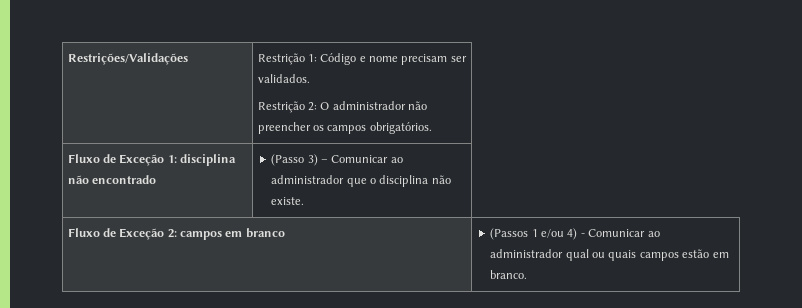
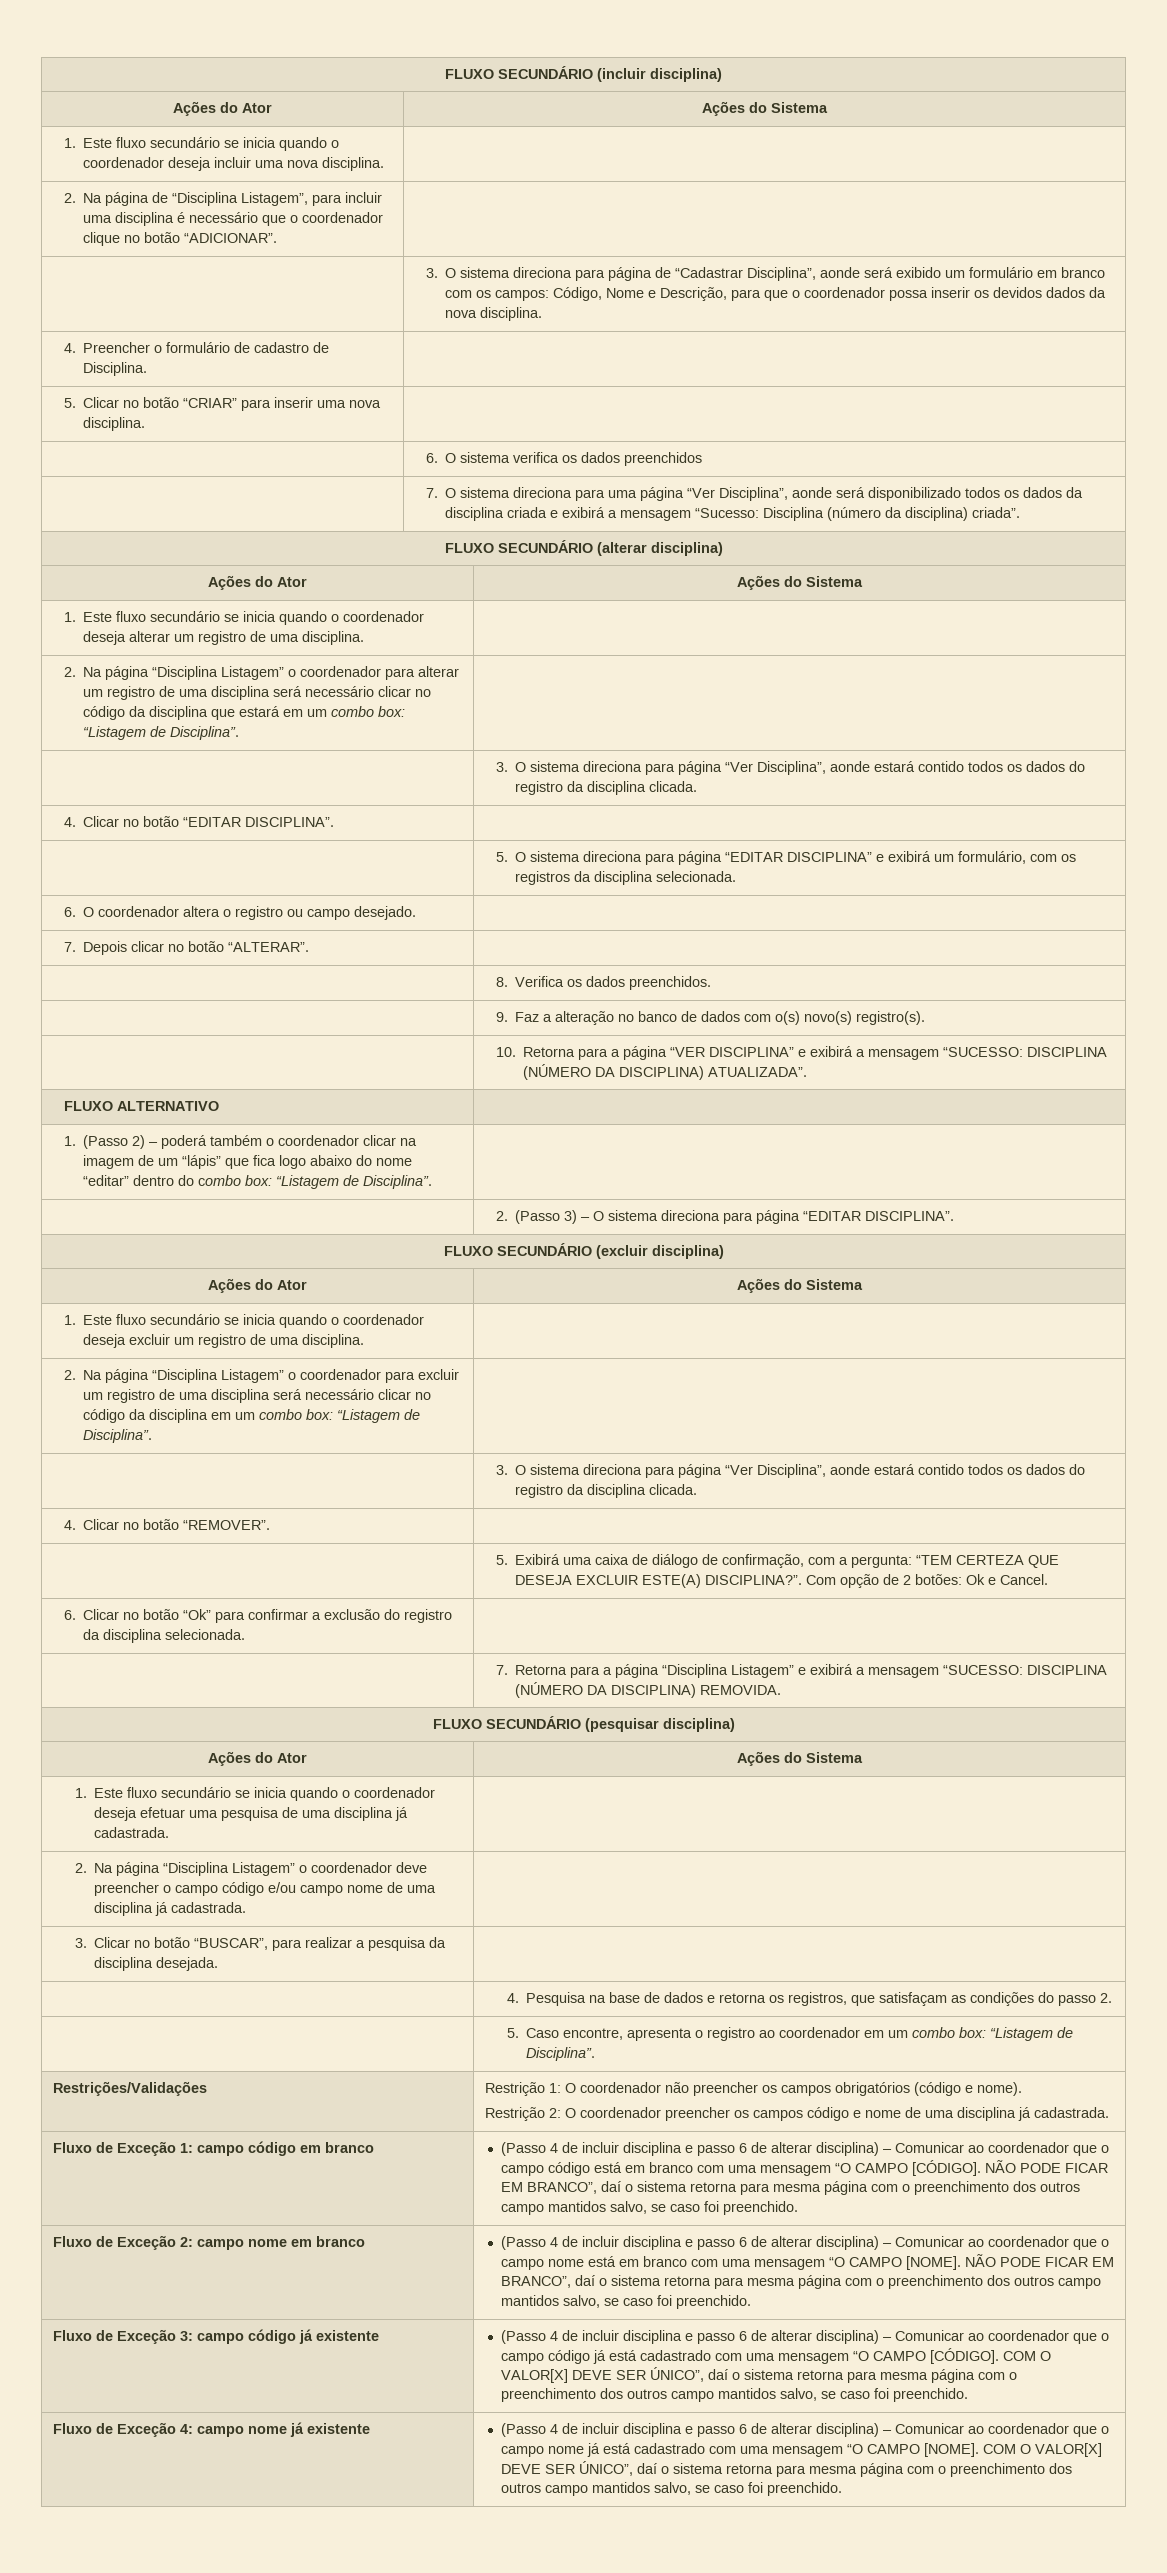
- Restrições/Validações | Restrição 1: Código e nome precisam ser validados.
- Restrição 2: O administrador não preencher os campos obrigatórios.
- Fluxo de Exceção 1: disciplina não encontrado | (Passo 3) – Comunicar ao administrador que o disciplina não existe.
+ FLUXO SECUNDÁRIO (incluir disciplina)
+ Ações do Ator | Ações do Sistema
+ 1. Este fluxo secundário se inicia quando o coordenador deseja incluir uma nova disciplina. |
+ 2. Na página de “Disciplina Listagem”, para incluir uma disciplina é necessário que o coordenador clique no botão “ADICIONAR”. |
+ | 3. O sistema direciona para página de “Cadastrar Disciplina”, aonde será exibido um formulário em branco com os campos: Código, Nome e Descrição, para que o coordenador possa inserir os devidos dados da nova disciplina.
+ 4. Preencher o formulário de cadastro de Disciplina. |
+ 5. Clicar no botão “CRIAR” para inserir uma nova disciplina. |
+ | 6. O sistema verifica os dados preenchidos
+ | 7. O sistema direciona para uma página “Ver Disciplina”, aonde será disponibilizado todos os dados da disciplina criada e exibirá a mensagem “Sucesso: Disciplina (número da disciplina) criada”.
+ FLUXO SECUNDÁRIO (alterar disciplina)
+ Ações do Ator | Ações do Sistema
+ 1. Este fluxo secundário se inicia quando o coordenador deseja alterar um registro de uma disciplina. |
+ 2. Na página “Disciplina Listagem” o coordenador para alterar um registro de uma disciplina será necessário clicar no código da disciplina que estará em um combo box: “Listagem de Disciplina”. |
+ | 3. O sistema direciona para página “Ver Disciplina”, aonde estará contido todos os dados do registro da disciplina clicada.
+ 4. Clicar no botão “EDITAR DISCIPLINA”. |
+ | 5. O sistema direciona para página “EDITAR DISCIPLINA” e exibirá um formulário, com os registros da disciplina selecionada.
+ 6. O coordenador altera o registro ou campo desejado. |
+ 7. Depois clicar no botão “ALTERAR”. |
+ | 8. Verifica os dados preenchidos.
+ | 9. Faz a alteração no banco de dados com o(s) novo(s) registro(s).
+ | 10. Retorna para a página “VER DISCIPLINA” e exibirá a mensagem “SUCESSO: DISCIPLINA (NÚMERO DA DISCIPLINA) ATUALIZADA”.
+ FLUXO ALTERNATIVO |
+ 1. (Passo 2) – poderá também o coordenador clicar na imagem de um “lápis” que fica logo abaixo do nome “editar” dentro do combo box: “Listagem de Disciplina”. |
+ | 2. (Passo 3) – O sistema direciona para página “EDITAR DISCIPLINA”.
+ FLUXO SECUNDÁRIO (excluir disciplina)
+ Ações do Ator | Ações do Sistema
+ 1. Este fluxo secundário se inicia quando o coordenador deseja excluir um registro de uma disciplina. |
+ 2. Na página “Disciplina Listagem” o coordenador para excluir um registro de uma disciplina será necessário clicar no código da disciplina em um combo box: “Listagem de Disciplina”. |
+ | 3. O sistema direciona para página “Ver Disciplina”, aonde estará contido todos os dados do registro da disciplina clicada.
+ 4. Clicar no botão “REMOVER”. |
+ | 5. Exibirá uma caixa de diálogo de confirmação, com a pergunta: “TEM CERTEZA QUE DESEJA EXCLUIR ESTE(A) DISCIPLINA?”. Com opção de 2 botões: Ok e Cancel.
+ 6. Clicar no botão “Ok” para confirmar a exclusão do registro da disciplina selecionada. |
+ | 7. Retorna para a página “Disciplina Listagem” e exibirá a mensagem “SUCESSO: DISCIPLINA (NÚMERO DA DISCIPLINA) REMOVIDA.
+ FLUXO SECUNDÁRIO (pesquisar disciplina)
+ Ações do Ator | Ações do Sistema
+ 1. Este fluxo secundário se inicia quando o coordenador deseja efetuar uma pesquisa de uma disciplina já cadastrada. |
+ 2. Na página “Disciplina Listagem” o coordenador deve preencher o campo código e/ou campo nome de uma disciplina já cadastrada. |
+ 3. Clicar no botão “BUSCAR”, para realizar a pesquisa da disciplina desejada. |
+ | 4. Pesquisa na base de dados e retorna os registros, que satisfaçam as condições do passo 2.
+ | 5. Caso encontre, apresenta o registro ao coordenador em um combo box: “Listagem de Disciplina”.
+ Restrições/Validações | Restrição 1: O coordenador não preencher os campos obrigatórios (código e nome).
+ Restrição 2: O coordenador preencher os campos código e nome de uma disciplina já cadastrada.
+ Fluxo de Exceção 1: campo código em branco | (Passo 4 de incluir disciplina e passo 6 de alterar disciplina) – Comunicar ao coordenador que o campo código está em branco com uma mensagem “O CAMPO [CÓDIGO]. NÃO PODE FICAR EM BRANCO”, daí o sistema retorna para mesma página com o preenchimento dos outros campo mantidos salvo, se caso foi preenchido.
- Fluxo de Exceção 2: campos em branco | (Passos 1 e/ou 4) - Comunicar ao administrador qual ou quais campos estão em branco.
+ Fluxo de Exceção 2: campo nome em branco | (Passo 4 de incluir disciplina e passo 6 de alterar disciplina) – Comunicar ao coordenador que o campo nome está em branco com uma mensagem “O CAMPO [NOME]. NÃO PODE FICAR EM BRANCO”, daí o sistema retorna para mesma página com o preenchimento dos outros campo mantidos salvo, se caso foi preenchido.
+ Fluxo de Exceção 3: campo código já existente | (Passo 4 de incluir disciplina e passo 6 de alterar disciplina) – Comunicar ao coordenador que o campo código já está cadastrado com uma mensagem “O CAMPO [CÓDIGO]. COM O VALOR[X] DEVE SER ÚNICO”, daí o sistema retorna para mesma página com o preenchimento dos outros campo mantidos salvo, se caso foi preenchido.
+ Fluxo de Exceção 4: campo nome já existente | (Passo 4 de incluir disciplina e passo 6 de alterar disciplina) – Comunicar ao coordenador que o campo nome já está cadastrado com uma mensagem “O CAMPO [NOME]. COM O VALOR[X] DEVE SER ÚNICO”, daí o sistema retorna para mesma página com o preenchimento dos outros campo mantidos salvo, se caso foi preenchido.

